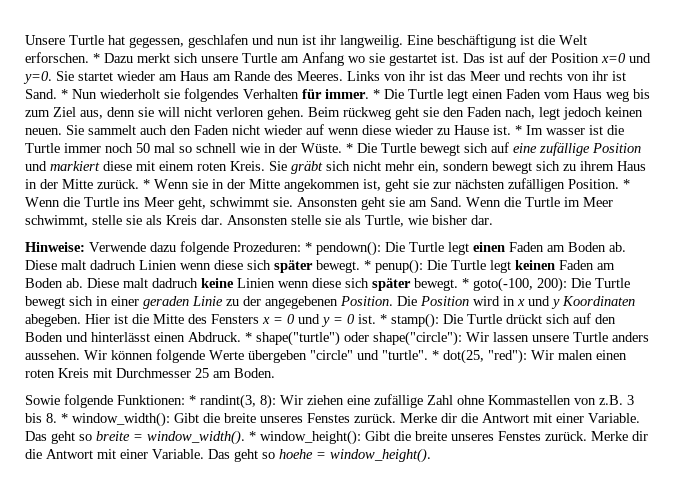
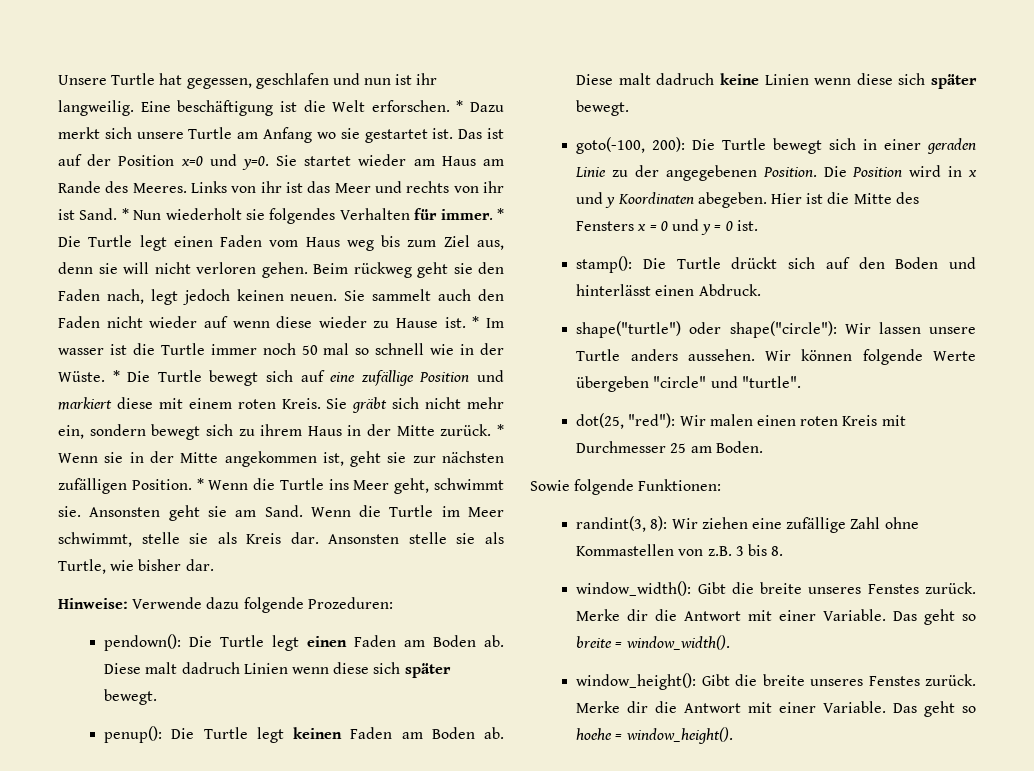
- Hinweise: Verwende dazu folgende Prozeduren: * pendown(): Die Turtle legt einen Faden am Boden ab.
+ Hinweise: Verwende dazu folgende Prozeduren:
+ pendown(): Die Turtle legt einen Faden am Boden ab.
- Diese malt dadruch Linien wenn diese sich später bewegt. * penup(): Die Turtle legt keinen Faden am Boden ab.
+ Diese malt dadruch Linien wenn diese sich später bewegt.
+ penup(): Die Turtle legt keinen Faden am Boden ab.
- Diese malt dadruch keine Linien wenn diese sich später bewegt. * goto(-100, 200): Die Turtle bewegt sich in einer geraden Linie zu der angegebenen Position.
+ Diese malt dadruch keine Linien wenn diese sich später bewegt.
+ goto(-100, 200): Die Turtle bewegt sich in einer geraden Linie zu der angegebenen Position.
- Hier ist die Mitte des Fensters x = 0 und y = 0 ist. * stamp(): Die Turtle drückt sich auf den Boden und hinterlässt einen Abdruck. * shape("turtle") oder shape("circle"): Wir lassen unsere Turtle anders aussehen.
+ Hier ist die Mitte des Fensters x = 0 und y = 0 ist.
+ stamp(): Die Turtle drückt sich auf den Boden und hinterlässt einen Abdruck.
+ shape("turtle") oder shape("circle"): Wir lassen unsere Turtle anders aussehen.
- Wir können folgende Werte übergeben "circle" und "turtle". * dot(25, "red"): Wir malen einen roten Kreis mit Durchmesser 25 am Boden.
+ Wir können folgende Werte übergeben "circle" und "turtle".
+ dot(25, "red"): Wir malen einen roten Kreis mit Durchmesser 25 am Boden.
- Sowie folgende Funktionen: * randint(3, 8): Wir ziehen eine zufällige Zahl ohne Kommastellen von z.B. 3 bis 8. * window_width(): Gibt die breite unseres Fenstes zurück.
+ Sowie folgende Funktionen:
+ randint(3, 8): Wir ziehen eine zufällige Zahl ohne Kommastellen von z.B. 3 bis 8.
+ window_width(): Gibt die breite unseres Fenstes zurück.
- Das geht so breite = window_width(). * window_height(): Gibt die breite unseres Fenstes zurück.
+ Das geht so breite = window_width().
+ window_height(): Gibt die breite unseres Fenstes zurück.

